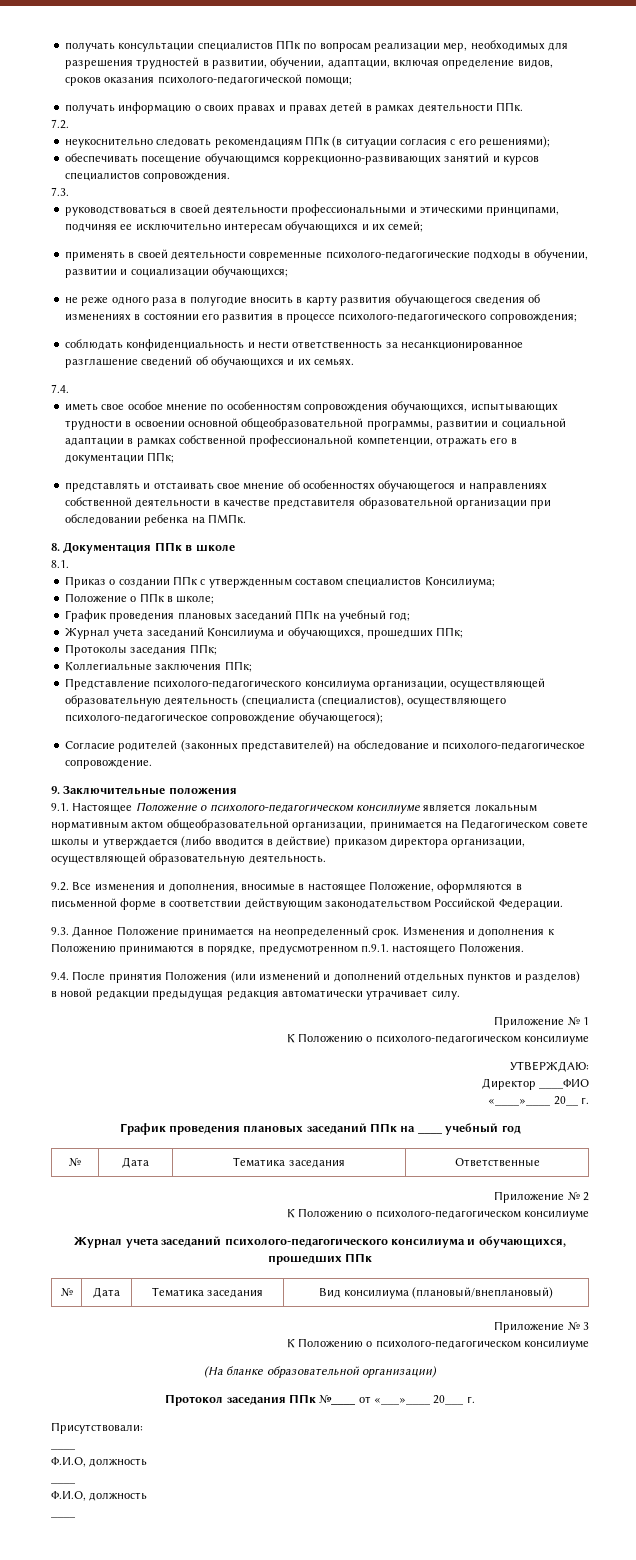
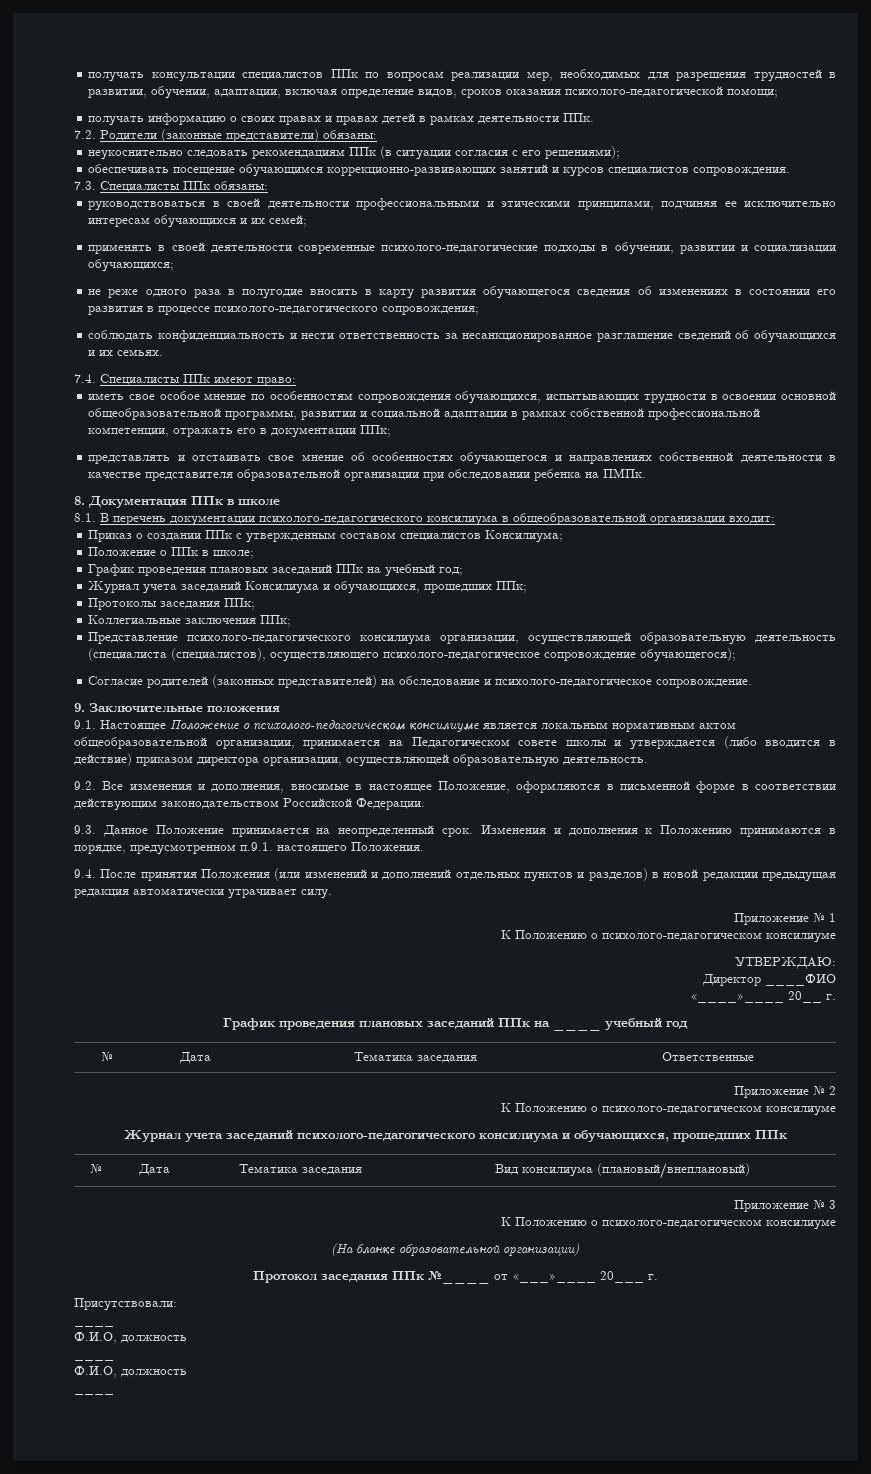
- 7.2.
+ 7.2. Родители (законные представители) обязаны:
- 7.3.
+ 7.3. Специалисты ППк обязаны:
- 7.4.
+ 7.4. Специалисты ППк имеют право:
- 8.1.
+ 8.1. В перечень документации психолого-педагогического консилиума в общеобразовательной организации входит:

